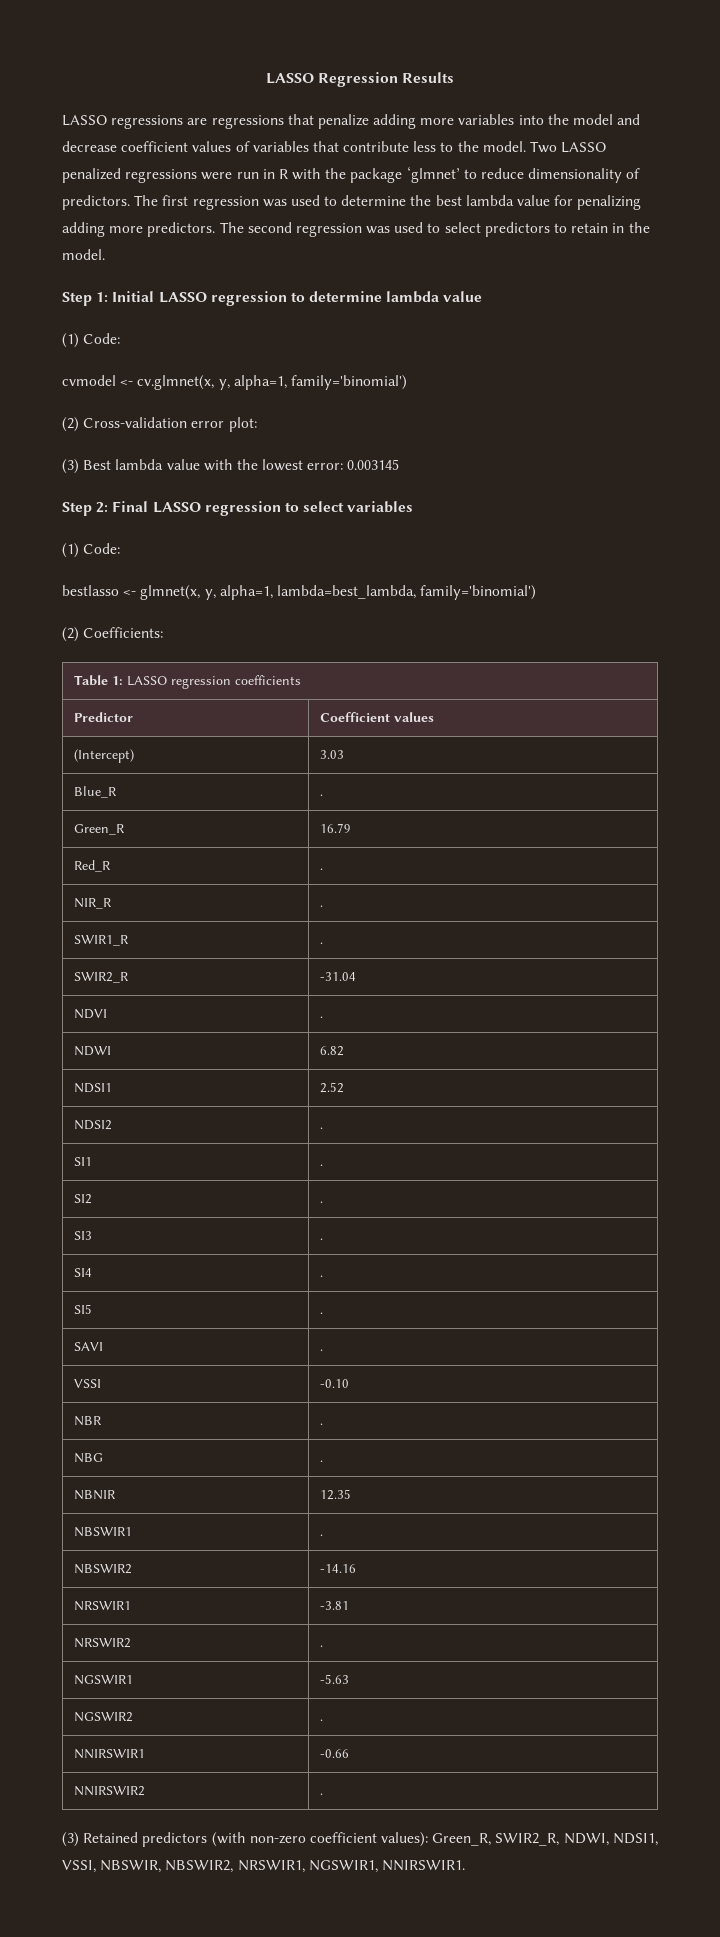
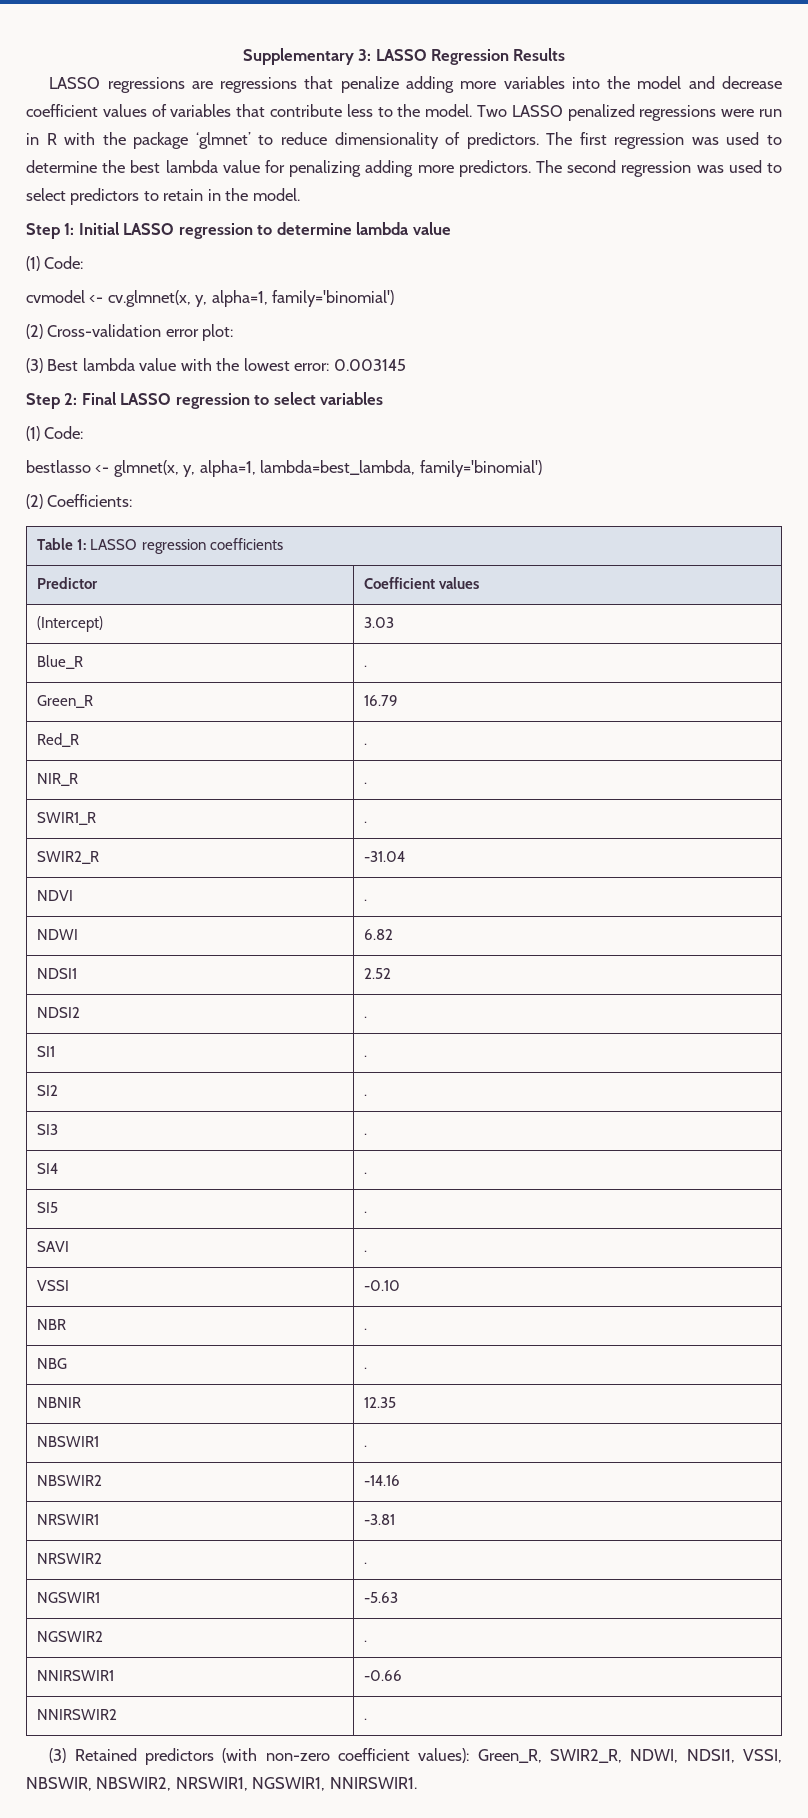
- LASSO Regression Results
+ Supplementary 3: LASSO Regression Results

